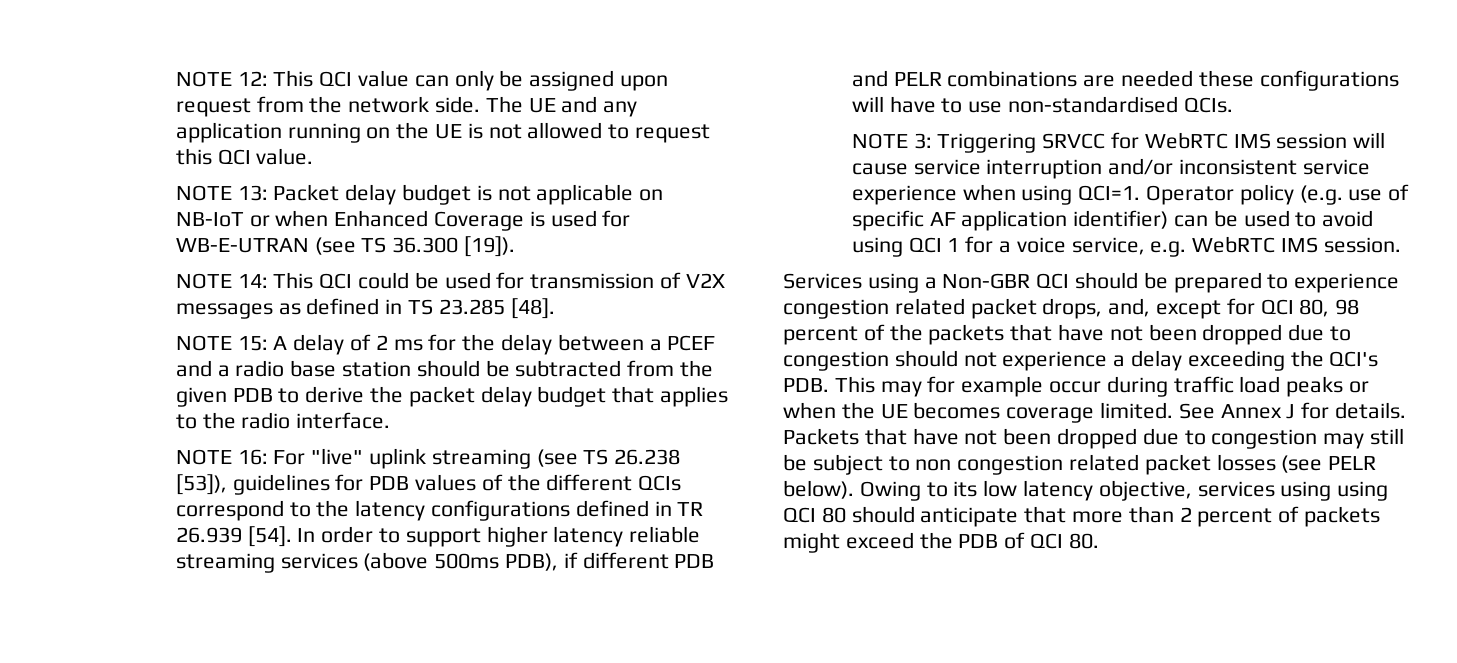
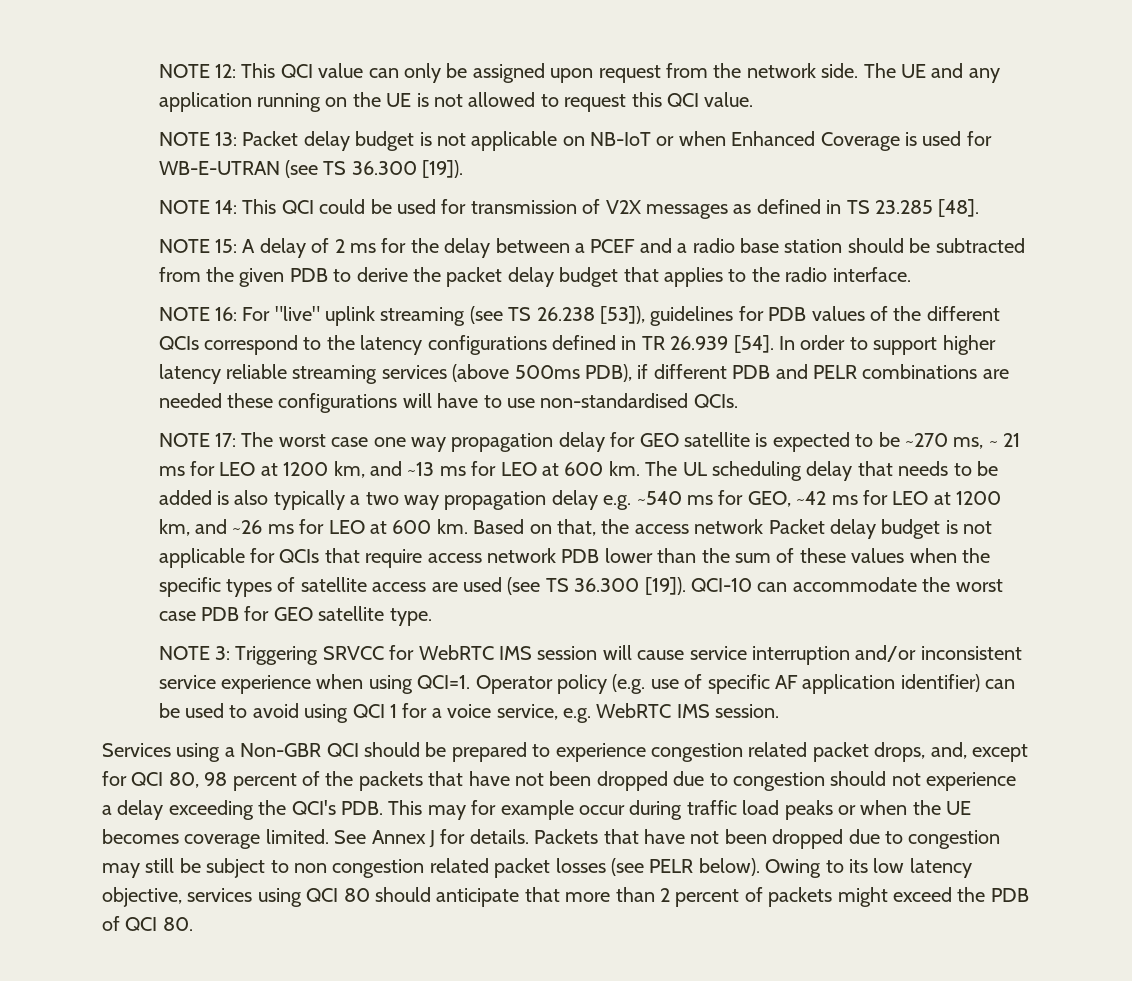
+ NOTE 17: The worst case one way propagation delay for GEO satellite is expected to be ~270 ms, ~ 21 ms for LEO at 1200 km, and ~13 ms for LEO at 600 km. The UL scheduling delay that needs to be added is also typically a two way propagation delay e.g. ~540 ms for GEO, ~42 ms for LEO at 1200 km, and ~26 ms for LEO at 600 km. Based on that, the access network Packet delay budget is not applicable for QCIs that require access network PDB lower than the sum of these values when the specific types of satellite access are used (see TS 36.300 [19]). QCI-10 can accommodate the worst case PDB for GEO satellite type.
- Owing to its low latency objective, services using using QCI 80 should anticipate that more than 2 percent of packets might exceed the PDB of QCI 80.
+ Owing to its low latency objective, services using QCI 80 should anticipate that more than 2 percent of packets might exceed the PDB of QCI 80.

